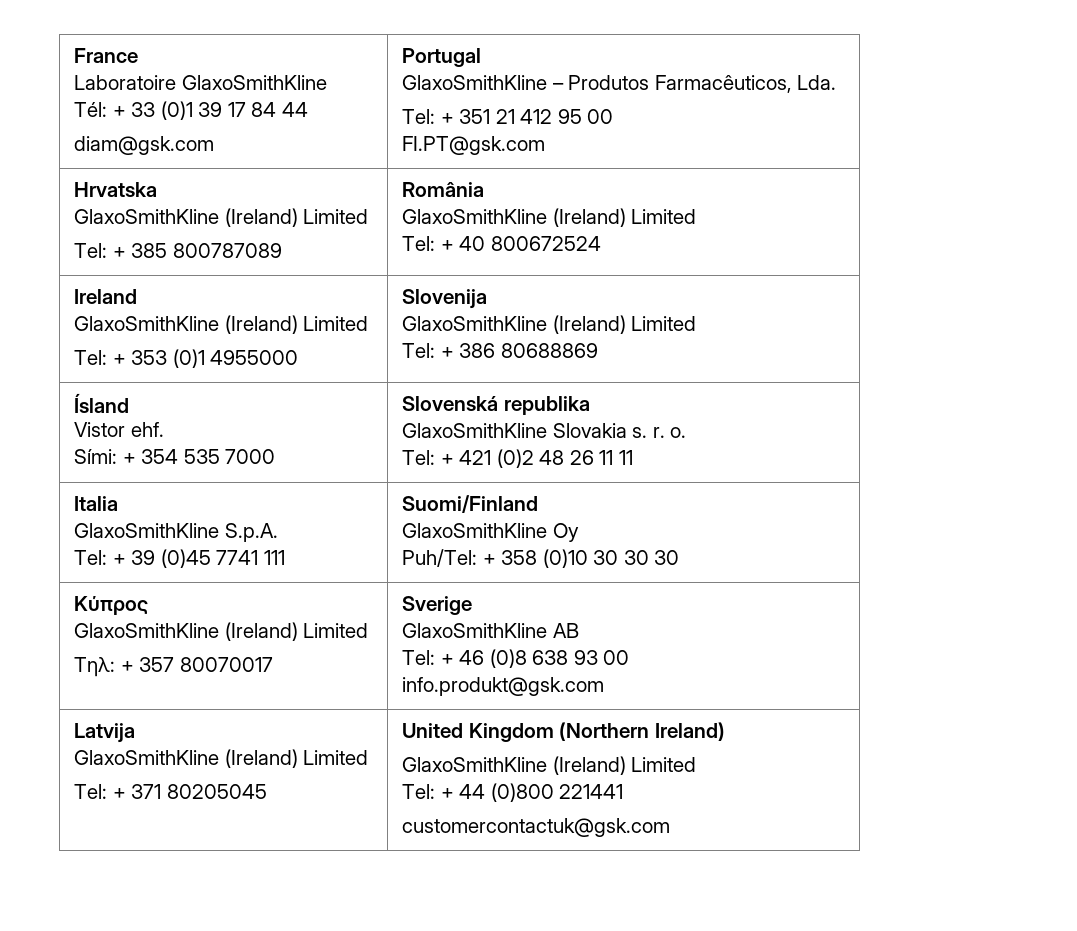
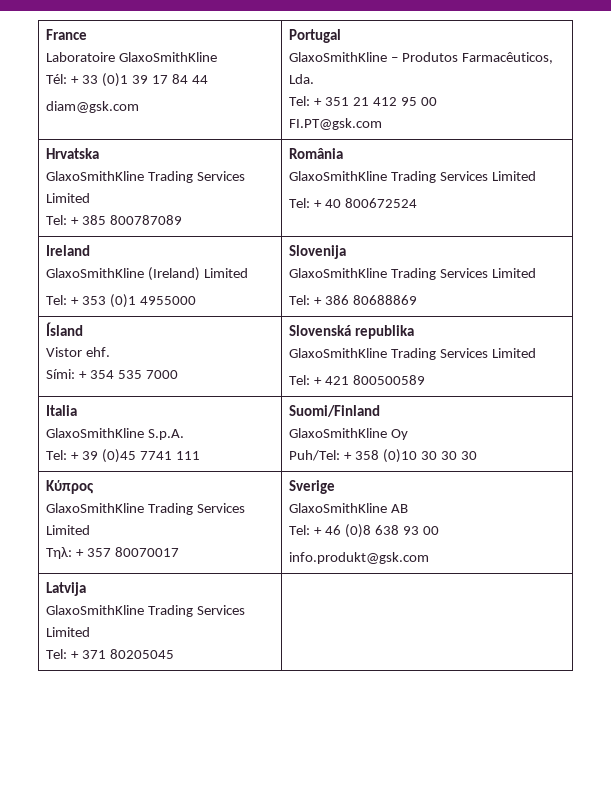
  Hrvatska
- GlaxoSmithKline (Ireland) Limited
+ GlaxoSmithKline Trading Services Limited
  Tel: + 385 800787089 | România
- GlaxoSmithKline (Ireland) Limited
+ GlaxoSmithKline Trading Services Limited
  Ireland
  GlaxoSmithKline (Ireland) Limited
  Tel: + 353 (0)1 4955000 | Slovenija
- GlaxoSmithKline (Ireland) Limited
+ GlaxoSmithKline Trading Services Limited
  Ísland
  Vistor ehf.
  Sími: + 354 535 7000 | Slovenská republika
- GlaxoSmithKline Slovakia s. r. o.
- Tel: + 421 (0)2 48 26 11 11
+ GlaxoSmithKline Trading Services Limited
+ Tel: + 421 800500589
  Κύπρος
- GlaxoSmithKline (Ireland) Limited
+ GlaxoSmithKline Trading Services Limited
  Latvija
- GlaxoSmithKline (Ireland) Limited
- Tel: + 371 80205045 | United Kingdom (Northern Ireland)
- GlaxoSmithKline (Ireland) Limited
- Tel: + 44 (0)800 221441
- customercontactuk@gsk.com
+ GlaxoSmithKline Trading Services Limited
+ Tel: + 371 80205045 |

